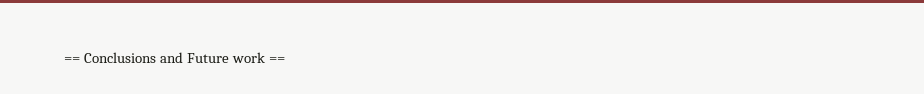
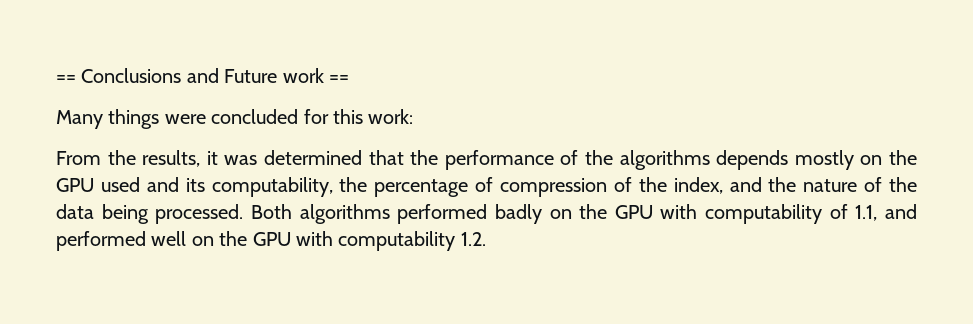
+ Many things were concluded for this work:
+ From the results, it was determined that the performance of the algorithms depends mostly on the GPU used and its computability, the percentage of compression of the index, and the nature of the data being processed. Both algorithms performed badly on the GPU with computability of 1.1, and performed well on the GPU with computability 1.2.

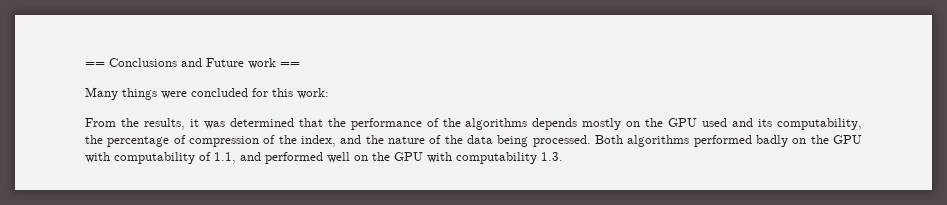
- Both algorithms performed badly on the GPU with computability of 1.1, and performed well on the GPU with computability 1.2.
+ Both algorithms performed badly on the GPU with computability of 1.1, and performed well on the GPU with computability 1.3.

